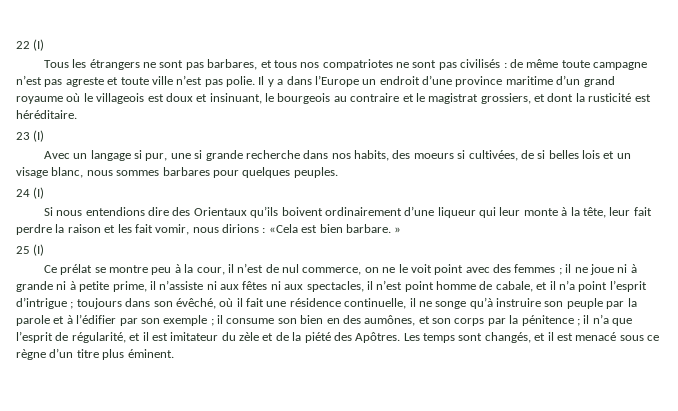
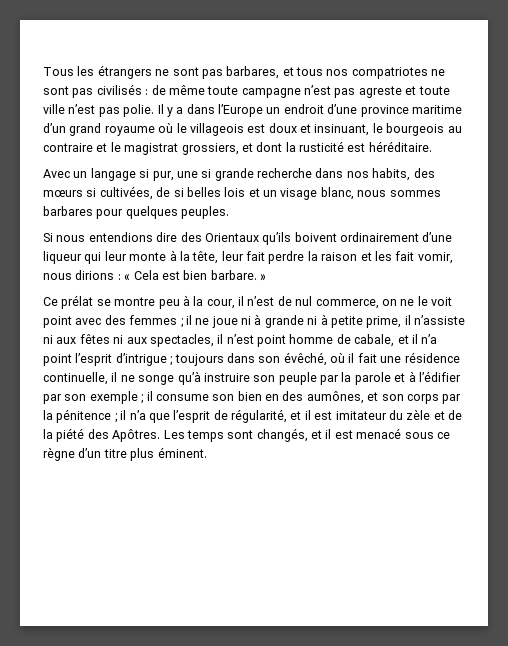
- 22 (I)
- 23 (I)
- Avec un langage si pur, une si grande recherche dans nos habits, des moeurs si cultivées, de si belles lois et un visage blanc, nous sommes barbares pour quelques peuples.
+ Avec un langage si pur, une si grande recherche dans nos habits, des mœurs si cultivées, de si belles lois et un visage blanc, nous sommes barbares pour quelques peuples.
- 24 (I)
- Si nous entendions dire des Orientaux qu’ils boivent ordinairement d’une liqueur qui leur monte à la tête, leur fait perdre la raison et les fait vomir, nous dirions : «Cela est bien barbare. »
+ Si nous entendions dire des Orientaux qu’ils boivent ordinairement d’une liqueur qui leur monte à la tête, leur fait perdre la raison et les fait vomir, nous dirions : « Cela est bien barbare. »
- 25 (I)

